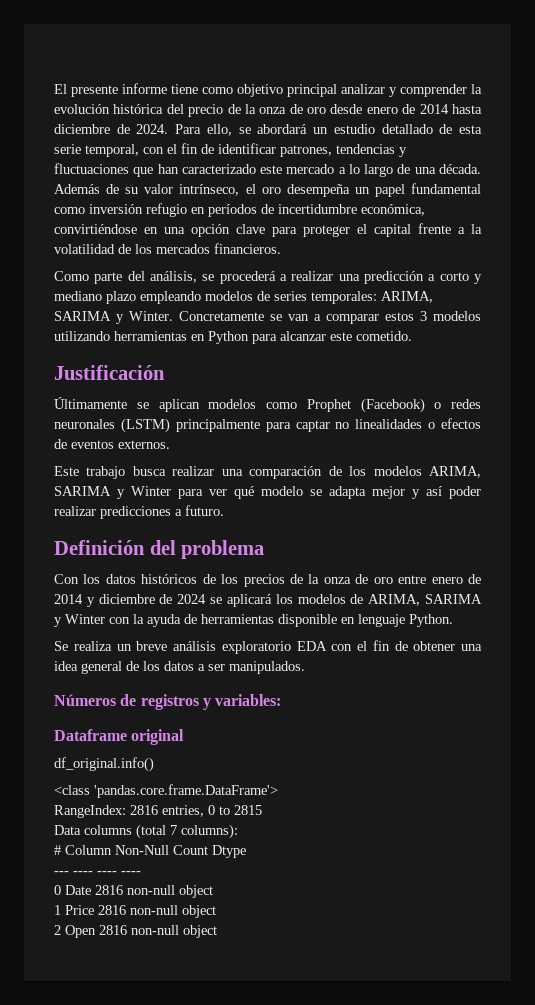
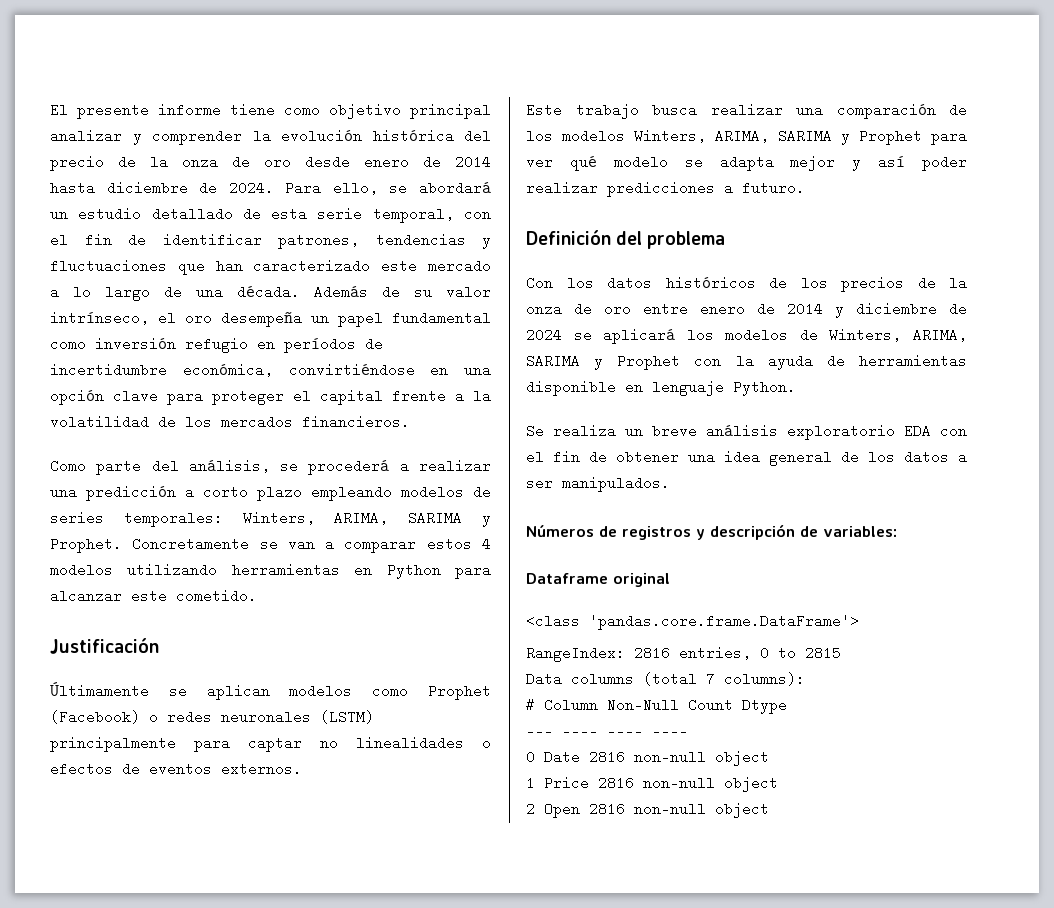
- Como parte del análisis, se procederá a realizar una predicción a corto y mediano plazo empleando modelos de series temporales: ARIMA, SARIMA y Winter.
+ Como parte del análisis, se procederá a realizar una predicción a corto plazo empleando modelos de series temporales: Winters, ARIMA, SARIMA y Prophet.
- Concretamente se van a comparar estos 3 modelos utilizando herramientas en Python para alcanzar este cometido.
+ Concretamente se van a comparar estos 4 modelos utilizando herramientas en Python para alcanzar este cometido.
- Este trabajo busca realizar una comparación de los modelos ARIMA, SARIMA y Winter para ver qué modelo se adapta mejor y así poder realizar predicciones a futuro.
+ Este trabajo busca realizar una comparación de los modelos Winters, ARIMA, SARIMA y Prophet para ver qué modelo se adapta mejor y así poder realizar predicciones a futuro.
- Con los datos históricos de los precios de la onza de oro entre enero de 2014 y diciembre de 2024 se aplicará los modelos de ARIMA, SARIMA y Winter con la ayuda de herramientas disponible en lenguaje Python.
+ Con los datos históricos de los precios de la onza de oro entre enero de 2014 y diciembre de 2024 se aplicará los modelos de Winters, ARIMA, SARIMA y Prophet con la ayuda de herramientas disponible en lenguaje Python.
- Números de registros y variables:
+ Números de registros y descripción de variables:
- df_original.info()

